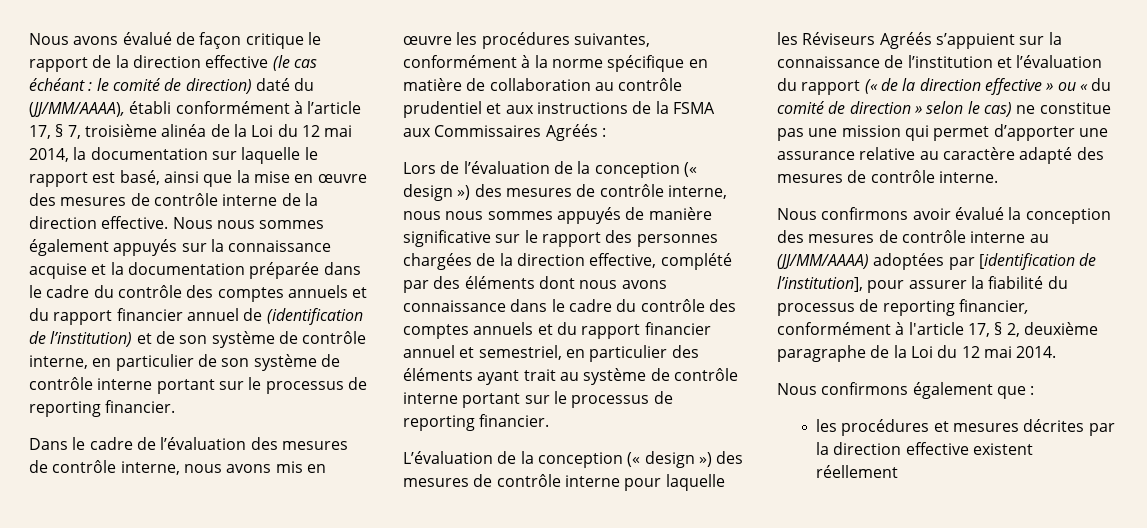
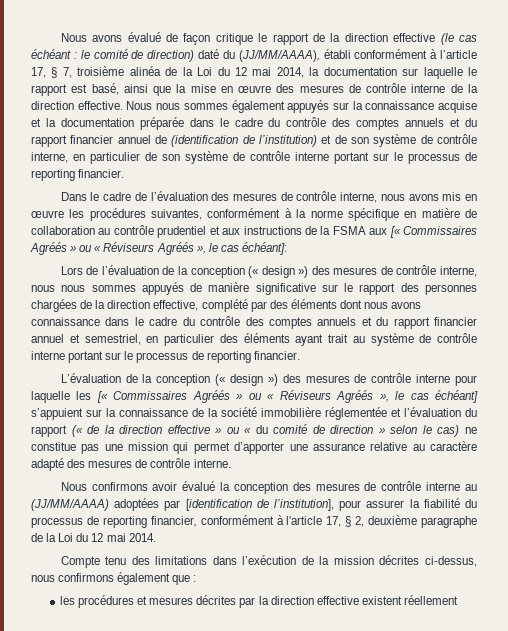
- Dans le cadre de l’évaluation des mesures de contrôle interne, nous avons mis en œuvre les procédures suivantes, conformément à la norme spécifique en matière de collaboration au contrôle prudentiel et aux instructions de la FSMA aux Commissaires Agréés :
+ Dans le cadre de l’évaluation des mesures de contrôle interne, nous avons mis en œuvre les procédures suivantes, conformément à la norme spécifique en matière de collaboration au contrôle prudentiel et aux instructions de la FSMA aux [« Commissaires Agréés » ou « Réviseurs Agréés », le cas échéant]:
- L’évaluation de la conception (« design ») des mesures de contrôle interne pour laquelle les Réviseurs Agréés s’appuient sur la connaissance de l’institution et l’évaluation du rapport (« de la direction effective » ou « du comité de direction » selon le cas) ne constitue pas une mission qui permet d’apporter une assurance relative au caractère adapté des mesures de contrôle interne.
+ L’évaluation de la conception (« design ») des mesures de contrôle interne pour laquelle les [« Commissaires Agréés » ou « Réviseurs Agréés », le cas échéant] s’appuient sur la connaissance de la société immobilière réglementée et l’évaluation du rapport (« de la direction effective » ou « du comité de direction » selon le cas) ne constitue pas une mission qui permet d’apporter une assurance relative au caractère adapté des mesures de contrôle interne.
- Nous confirmons également que :
+ Compte tenu des limitations dans l’exécution de la mission décrites ci-dessus, nous confirmons également que :

